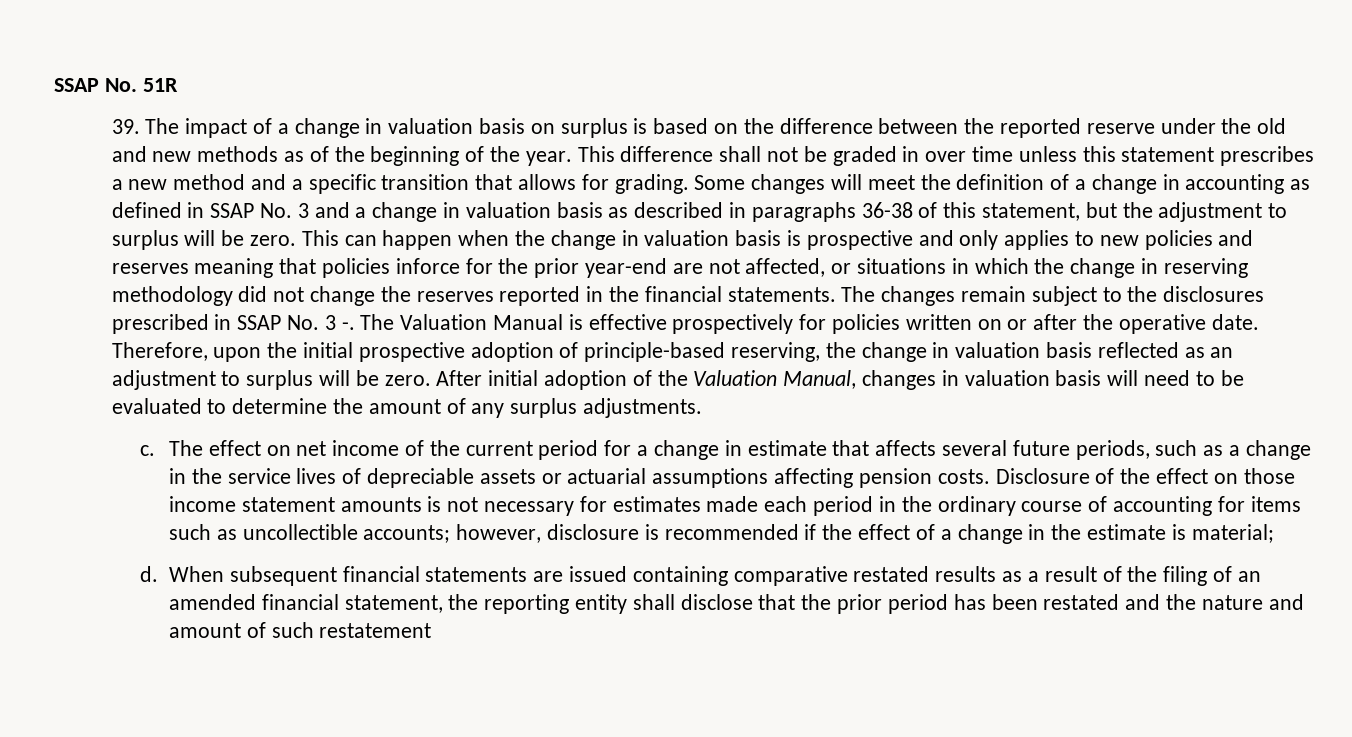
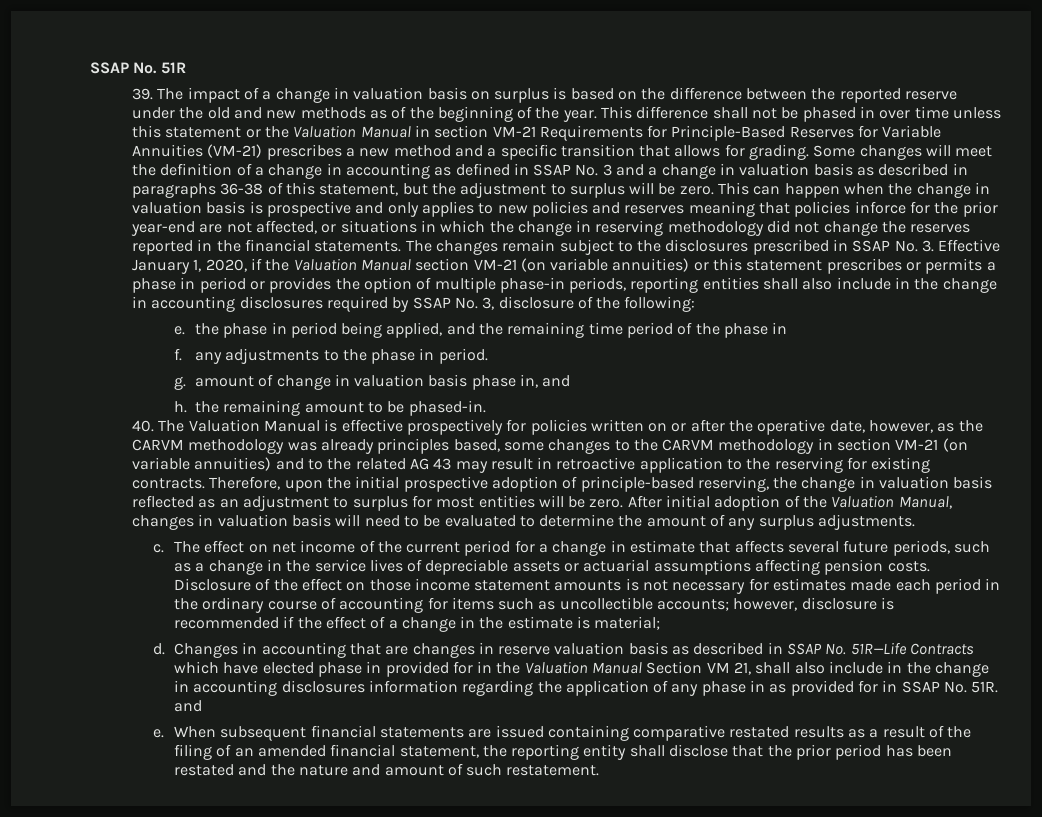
- This difference shall not be graded in over time unless this statement prescribes a new method and a specific transition that allows for grading.
+ This difference shall not be phased in over time unless this statement or the Valuation Manual in section VM-21 Requirements for Principle-Based Reserves for Variable Annuities (VM-21) prescribes a new method and a specific transition that allows for grading.
- The changes remain subject to the disclosures prescribed in SSAP No. 3 -. The Valuation Manual is effective prospectively for policies written on or after the operative date.
+ The changes remain subject to the disclosures prescribed in SSAP No. 3. Effective January 1, 2020, if the Valuation Manual section VM-21 (on variable annuities) or this statement prescribes or permits a phase in period or provides the option of multiple phase-in periods, reporting entities shall also include in the change in accounting disclosures required by SSAP No. 3, disclosure of the following:
+ e. the phase in period being applied, and the remaining time period of the phase in
+ f. any adjustments to the phase in period.
+ g. amount of change in valuation basis phase in, and
+ h. the remaining amount to be phased-in.
+ 40. The Valuation Manual is effective prospectively for policies written on or after the operative date, however, as the CARVM methodology was already principles based, some changes to the CARVM methodology in section VM-21 (on variable annuities) and to the related AG 43 may result in retroactive application to the reserving for existing contracts.
- Therefore, upon the initial prospective adoption of principle-based reserving, the change in valuation basis reflected as an adjustment to surplus will be zero.
+ Therefore, upon the initial prospective adoption of principle-based reserving, the change in valuation basis reflected as an adjustment to surplus for most entities will be zero.
+ Changes in accounting that are changes in reserve valuation basis as described in SSAP No. 51R—Life Contracts which have elected phase in provided for in the Valuation Manual Section VM 21, shall also include in the change in accounting disclosures information regarding the application of any phase in as provided for in SSAP No. 51R. and
+ e.
- When subsequent financial statements are issued containing comparative restated results as a result of the filing of an amended financial statement, the reporting entity shall disclose that the prior period has been restated and the nature and amount of such restatement
+ When subsequent financial statements are issued containing comparative restated results as a result of the filing of an amended financial statement, the reporting entity shall disclose that the prior period has been restated and the nature and amount of such restatement.

